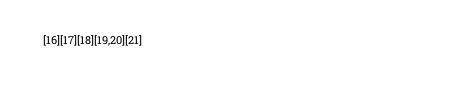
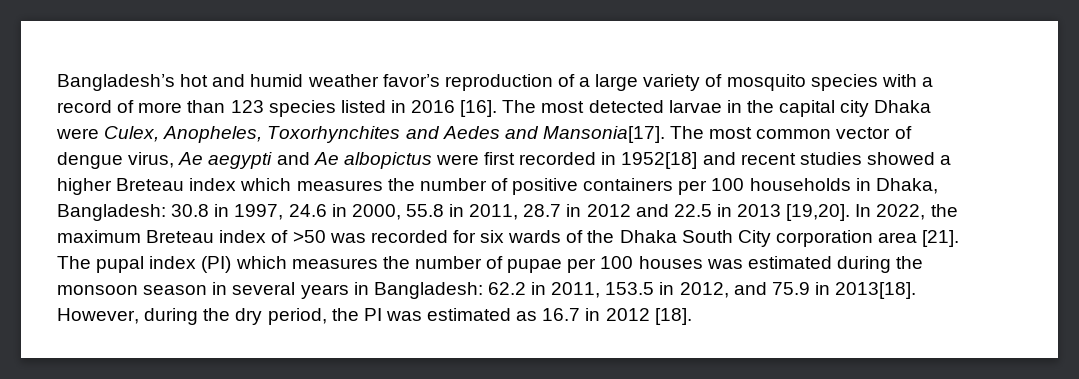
- [16][17][18][19,20][21]
+ Bangladesh’s hot and humid weather favor’s reproduction of a large variety of mosquito species with a record of more than 123 species listed in 2016 [16]. The most detected larvae in the capital city Dhaka were Culex, Anopheles, Toxorhynchites and Aedes and Mansonia[17]. The most common vector of dengue virus, Ae aegypti and Ae albopictus were first recorded in 1952[18] and recent studies showed a higher Breteau index which measures the number of positive containers per 100 households in Dhaka, Bangladesh: 30.8 in 1997, 24.6 in 2000, 55.8 in 2011, 28.7 in 2012 and 22.5 in 2013 [19,20]. In 2022, the maximum Breteau index of >50 was recorded for six wards of the Dhaka South City corporation area [21]. The pupal index (PI) which measures the number of pupae per 100 houses was estimated during the monsoon season in several years in Bangladesh: 62.2 in 2011, 153.5 in 2012, and 75.9 in 2013[18]. However, during the dry period, the PI was estimated as 16.7 in 2012 [18].

